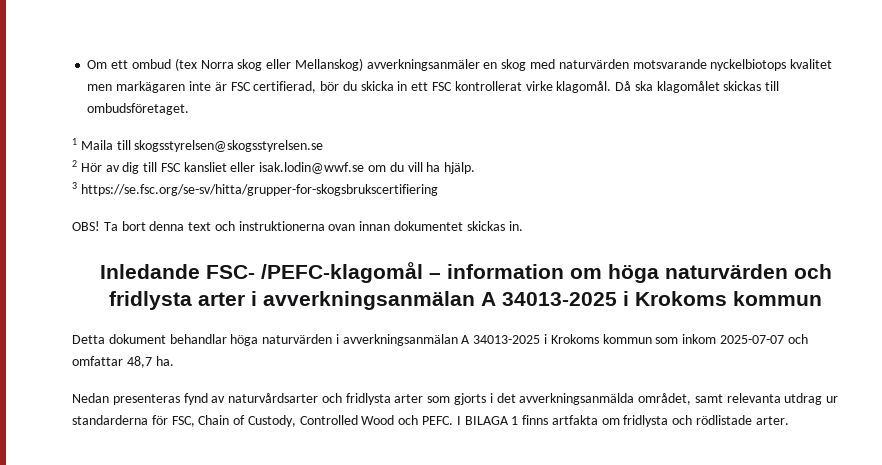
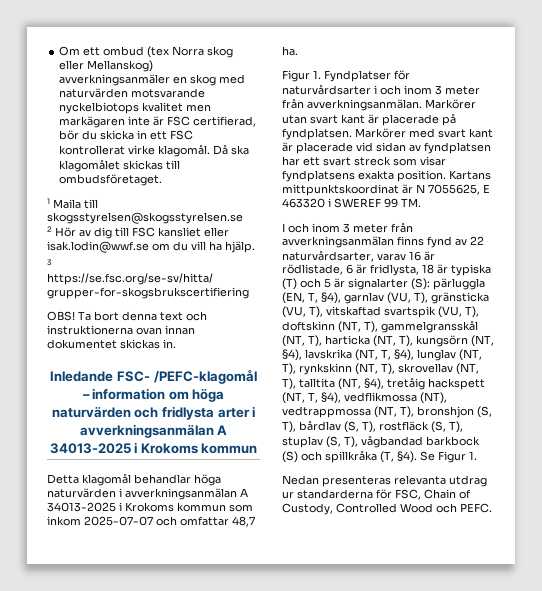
- Detta dokument behandlar höga naturvärden i avverkningsanmälan A 34013-2025 i Krokoms kommun som inkom 2025-07-07 och omfattar 48,7 ha.
+ Detta klagomål behandlar höga naturvärden i avverkningsanmälan A 34013-2025 i Krokoms kommun som inkom 2025-07-07 och omfattar 48,7 ha.
- Nedan presenteras fynd av naturvårdsarter och fridlysta arter som gjorts i det avverkningsanmälda området, samt relevanta utdrag ur standarderna för FSC, Chain of Custody, Controlled Wood och PEFC. I BILAGA 1 finns artfakta om fridlysta och rödlistade arter.
+ Figur 1. Fyndplatser för naturvårdsarter i och inom 3 meter från avverkningsanmälan. Markörer utan svart kant är placerade på fyndplatsen. Markörer med svart kant är placerade vid sidan av fyndplatsen har ett svart streck som visar fyndplatsens exakta position. Kartans mittpunktskoordinat är N 7055625, E 463320 i SWEREF 99 TM.
+ I och inom 3 meter från avverkningsanmälan finns fynd av 22 naturvårdsarter, varav 16 är rödlistade, 6 är fridlysta, 18 är typiska (T) och 5 är signalarter (S): pärluggla (EN, T, §4), garnlav (VU, T), gränsticka (VU, T), vitskaftad svartspik (VU, T), doftskinn (NT, T), gammelgransskål (NT, T), harticka (NT, T), kungsörn (NT, §4), lavskrika (NT, T, §4), lunglav (NT, T), rynkskinn (NT, T), skrovellav (NT, T), talltita (NT, §4), tretåig hackspett (NT, T, §4), vedflikmossa (NT), vedtrappmossa (NT, T), bronshjon (S, T), bårdlav (S, T), rostfläck (S, T), stuplav (S, T), vågbandad barkbock (S) och spillkråka (T, §4). Se Figur 1.
+ Nedan presenteras relevanta utdrag ur standarderna för FSC, Chain of Custody, Controlled Wood och PEFC.

